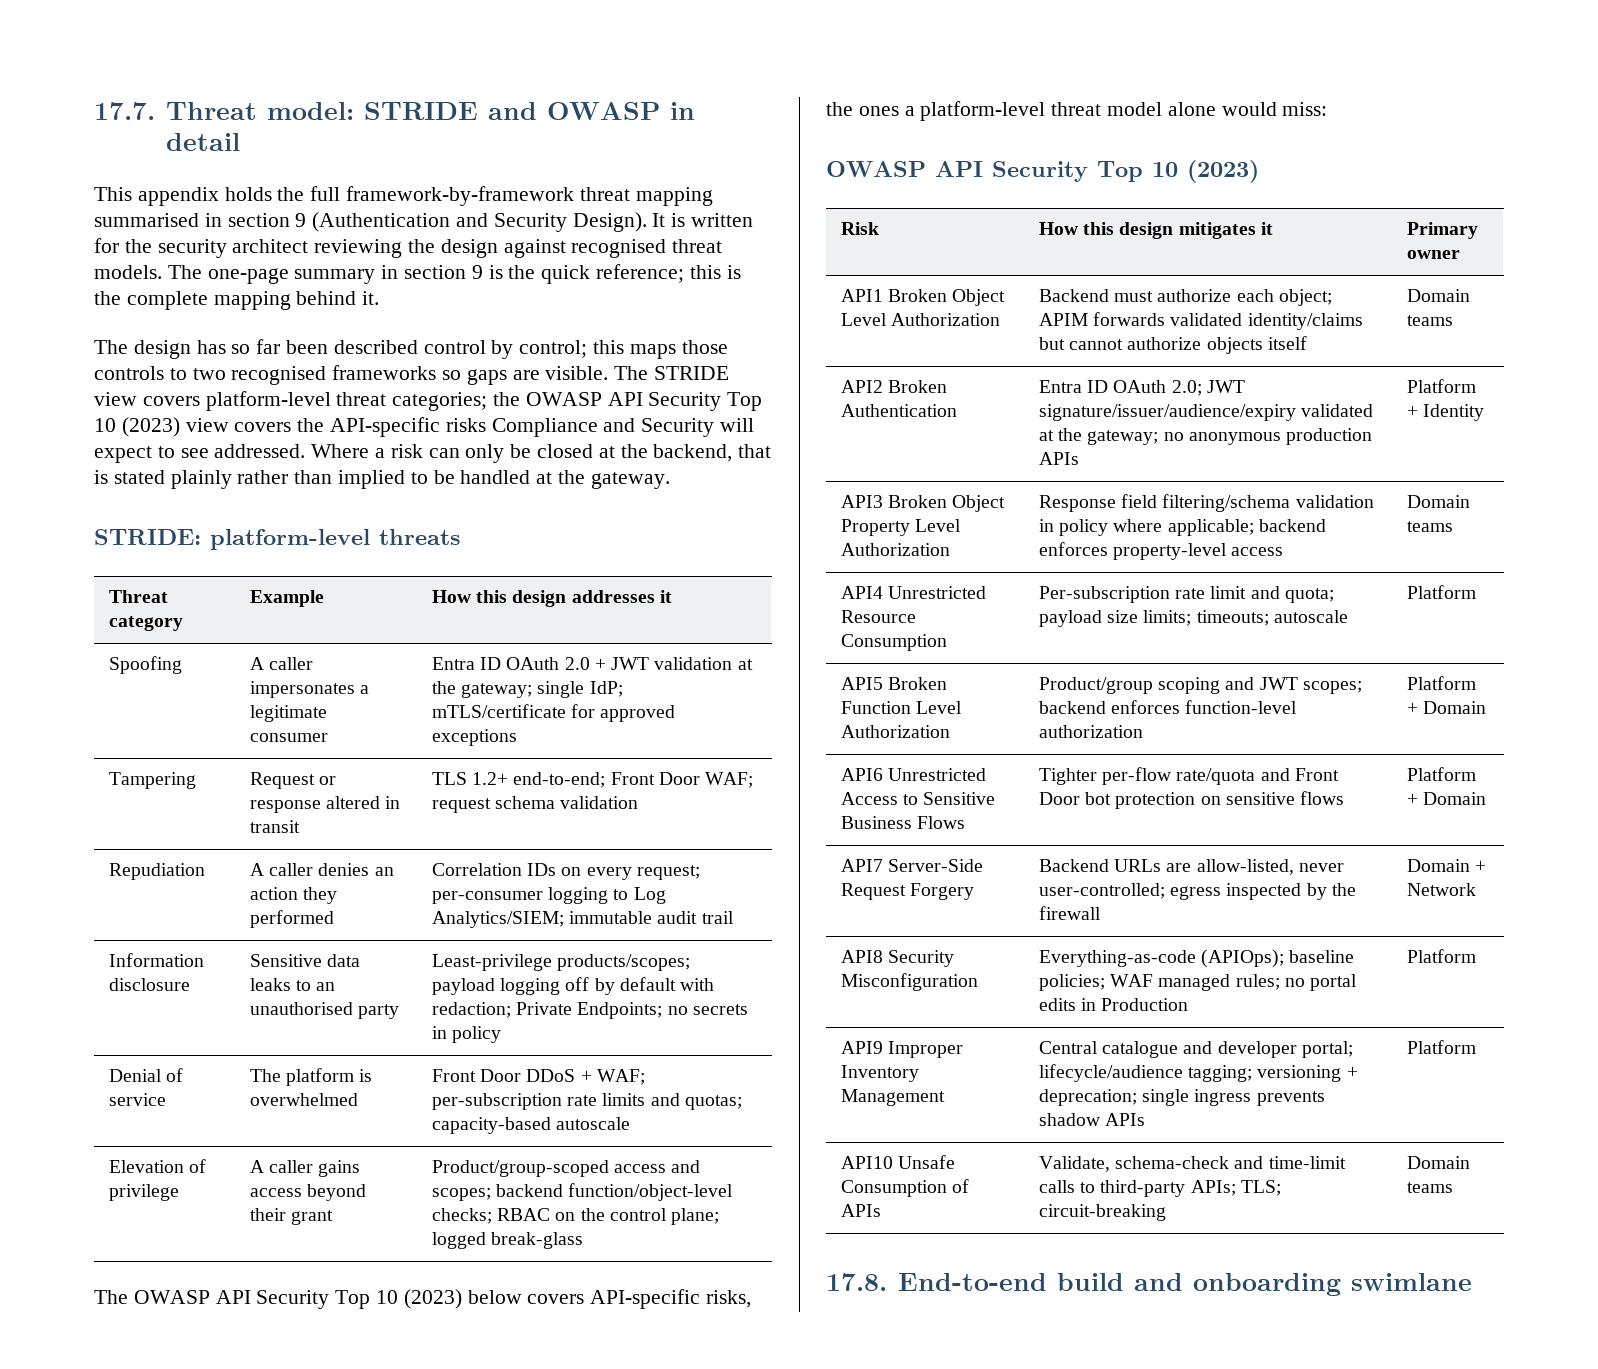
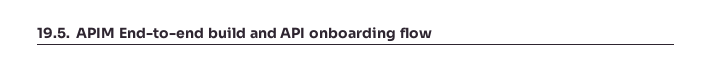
- 17.7. Threat model: STRIDE and OWASP in detail
- This appendix holds the full framework-by-framework threat mapping summarised in section 9 (Authentication and Security Design). It is written for the security architect reviewing the design against recognised threat models. The one-page summary in section 9 is the quick reference; this is the complete mapping behind it.
- The design has so far been described control by control; this maps those controls to two recognised frameworks so gaps are visible. The STRIDE view covers platform-level threat categories; the OWASP API Security Top 10 (2023) view covers the API-specific risks Compliance and Security will expect to see addressed. Where a risk can only be closed at the backend, that is stated plainly rather than implied to be handled at the gateway.
- STRIDE: platform-level threats
- Threat category | Example | How this design addresses it
- Spoofing | A caller impersonates a legitimate consumer | Entra ID OAuth 2.0 + JWT validation at the gateway; single IdP; mTLS/certificate for approved exceptions
- Tampering | Request or response altered in transit | TLS 1.2+ end-to-end; Front Door WAF; request schema validation
- Repudiation | A caller denies an action they performed | Correlation IDs on every request; per-consumer logging to Log Analytics/SIEM; immutable audit trail
- Information disclosure | Sensitive data leaks to an unauthorised party | Least-privilege products/scopes; payload logging off by default with redaction; Private Endpoints; no secrets in policy
- Denial of service | The platform is overwhelmed | Front Door DDoS + WAF; per-subscription rate limits and quotas; capacity-based autoscale
- Elevation of privilege | A caller gains access beyond their grant | Product/group-scoped access and scopes; backend function/object-level checks; RBAC on the control plane; logged break-glass
- The OWASP API Security Top 10 (2023) below covers API-specific risks, the ones a platform-level threat model alone would miss:
- OWASP API Security Top 10 (2023)
- Risk | How this design mitigates it | Primary owner
- API1 Broken Object Level Authorization | Backend must authorize each object; APIM forwards validated identity/claims but cannot authorize objects itself | Domain teams
- API2 Broken Authentication | Entra ID OAuth 2.0; JWT signature/issuer/audience/expiry validated at the gateway; no anonymous production APIs | Platform + Identity
- API3 Broken Object Property Level Authorization | Response field filtering/schema validation in policy where applicable; backend enforces property-level access | Domain teams
- API4 Unrestricted Resource Consumption | Per-subscription rate limit and quota; payload size limits; timeouts; autoscale | Platform
- API5 Broken Function Level Authorization | Product/group scoping and JWT scopes; backend enforces function-level authorization | Platform + Domain
- API6 Unrestricted Access to Sensitive Business Flows | Tighter per-flow rate/quota and Front Door bot protection on sensitive flows | Platform + Domain
- API7 Server-Side Request Forgery | Backend URLs are allow-listed, never user-controlled; egress inspected by the firewall | Domain + Network
- API8 Security Misconfiguration | Everything-as-code (APIOps); baseline policies; WAF managed rules; no portal edits in Production | Platform
- API9 Improper Inventory Management | Central catalogue and developer portal; lifecycle/audience tagging; versioning + deprecation; single ingress prevents shadow APIs | Platform
- API10 Unsafe Consumption of APIs | Validate, schema-check and time-limit calls to third-party APIs; TLS; circuit-breaking | Domain teams
- 17.8. End-to-end build and onboarding swimlane
+ 19.5. APIM End-to-end build and API onboarding flow

